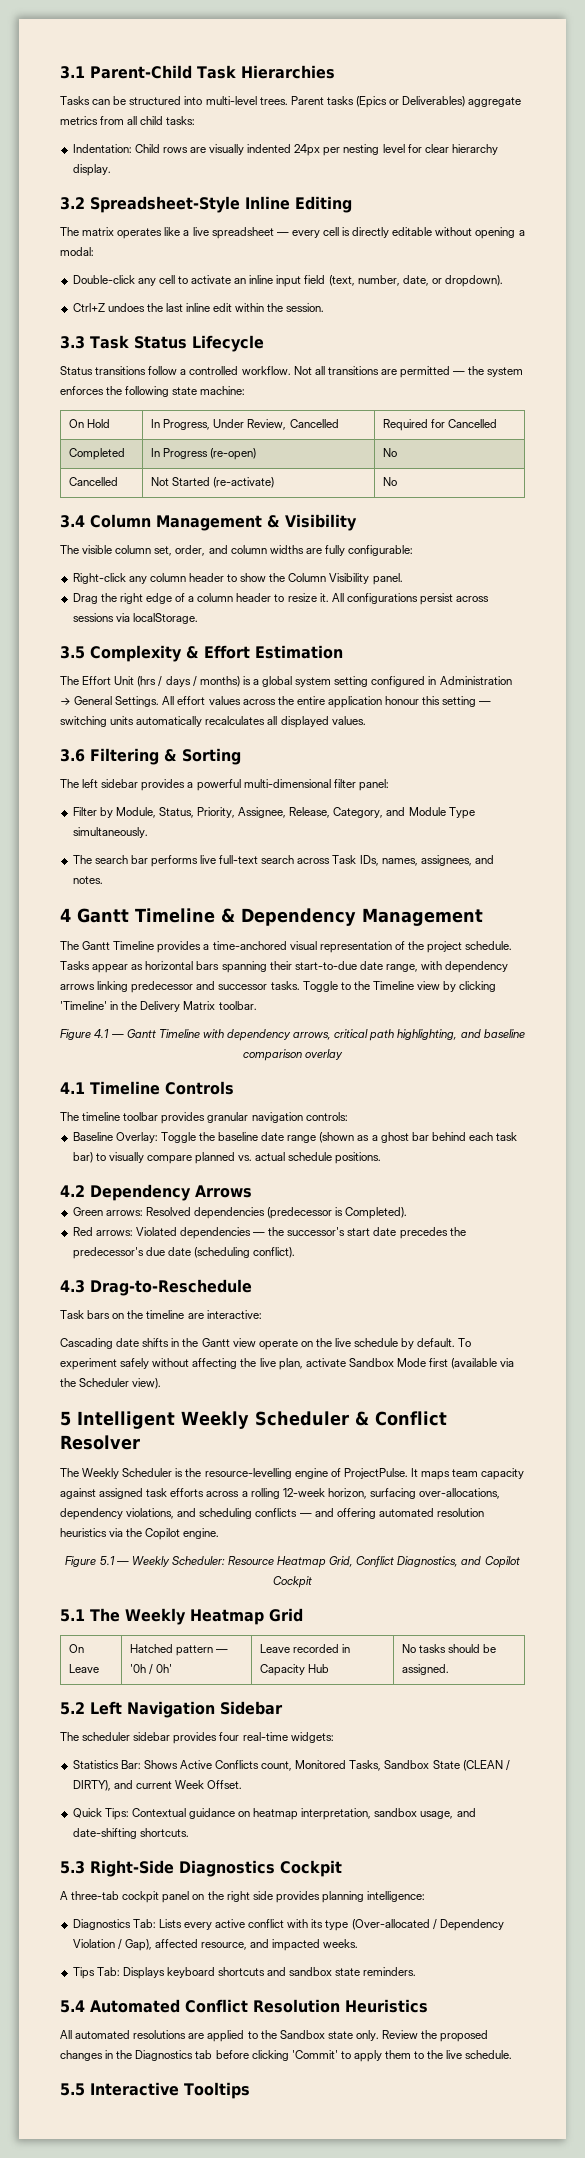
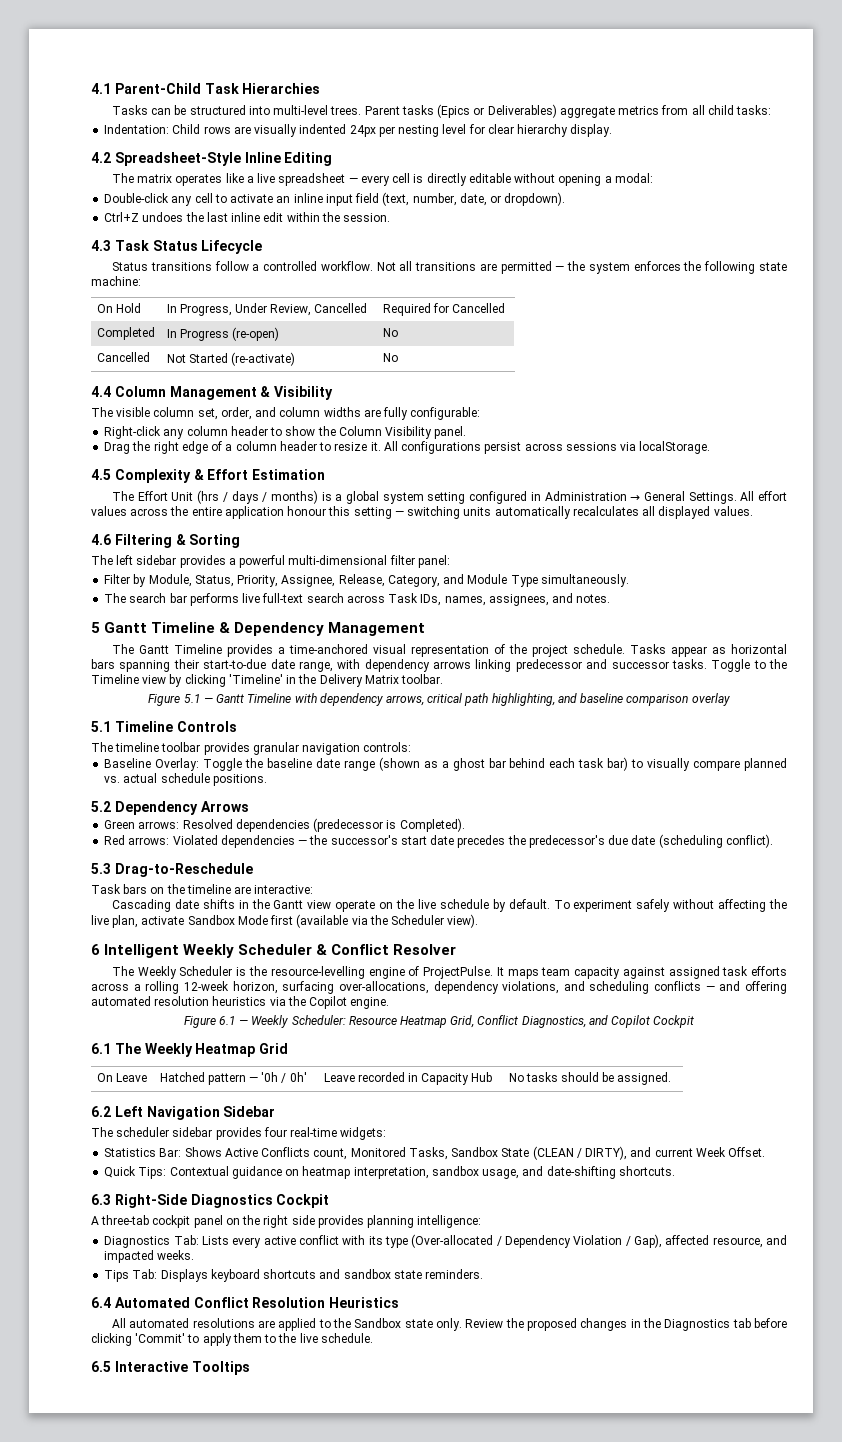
- 3.1 Parent-Child Task Hierarchies
+ 4.1 Parent-Child Task Hierarchies
- 3.2 Spreadsheet-Style Inline Editing
+ 4.2 Spreadsheet-Style Inline Editing
- 3.3 Task Status Lifecycle
+ 4.3 Task Status Lifecycle
- 3.4 Column Management & Visibility
+ 4.4 Column Management & Visibility
- 3.5 Complexity & Effort Estimation
+ 4.5 Complexity & Effort Estimation
- 3.6 Filtering & Sorting
+ 4.6 Filtering & Sorting
- 4 Gantt Timeline & Dependency Management
+ 5 Gantt Timeline & Dependency Management
- Figure 4.1 — Gantt Timeline with dependency arrows, critical path highlighting, and baseline comparison overlay
+ Figure 5.1 — Gantt Timeline with dependency arrows, critical path highlighting, and baseline comparison overlay
- 4.1 Timeline Controls
+ 5.1 Timeline Controls
- 4.2 Dependency Arrows
+ 5.2 Dependency Arrows
- 4.3 Drag-to-Reschedule
+ 5.3 Drag-to-Reschedule
- 5 Intelligent Weekly Scheduler & Conflict Resolver
+ 6 Intelligent Weekly Scheduler & Conflict Resolver
- Figure 5.1 — Weekly Scheduler: Resource Heatmap Grid, Conflict Diagnostics, and Copilot Cockpit
+ Figure 6.1 — Weekly Scheduler: Resource Heatmap Grid, Conflict Diagnostics, and Copilot Cockpit
- 5.1 The Weekly Heatmap Grid
+ 6.1 The Weekly Heatmap Grid
- 5.2 Left Navigation Sidebar
+ 6.2 Left Navigation Sidebar
- 5.3 Right-Side Diagnostics Cockpit
+ 6.3 Right-Side Diagnostics Cockpit
- 5.4 Automated Conflict Resolution Heuristics
+ 6.4 Automated Conflict Resolution Heuristics
- 5.5 Interactive Tooltips
+ 6.5 Interactive Tooltips

